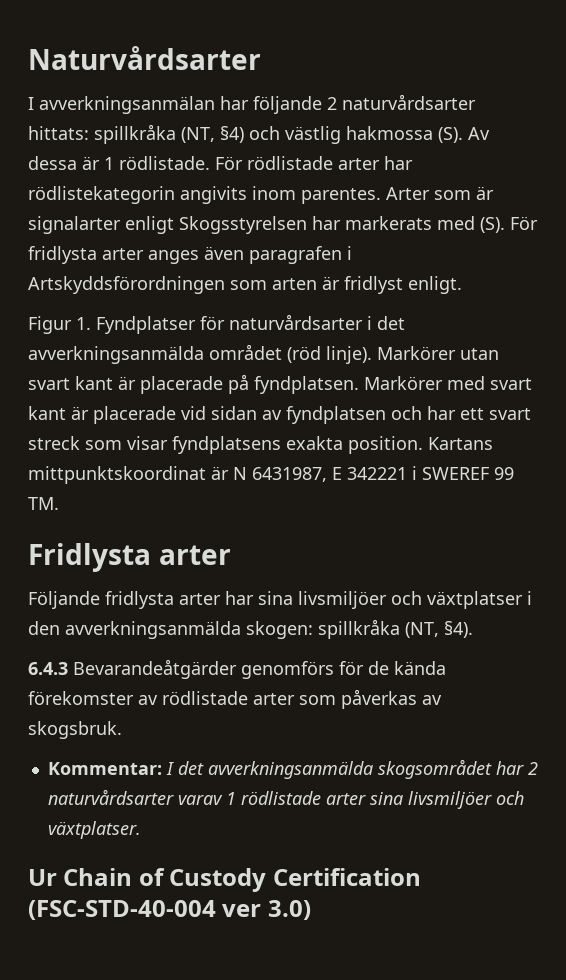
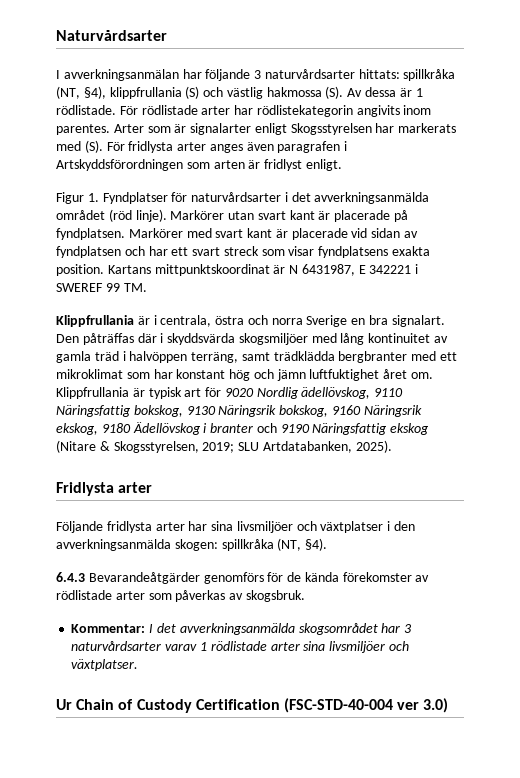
- I avverkningsanmälan har följande 2 naturvårdsarter hittats: spillkråka (NT, §4) och västlig hakmossa (S). Av dessa är 1 rödlistade.
+ I avverkningsanmälan har följande 3 naturvårdsarter hittats: spillkråka (NT, §4), klippfrullania (S) och västlig hakmossa (S). Av dessa är 1 rödlistade.
+ Klippfrullania är i centrala, östra och norra Sverige en bra signalart. Den påträffas där i skyddsvärda skogsmiljöer med lång kontinuitet av gamla träd i halvöppen terräng, samt trädklädda bergbranter med ett mikroklimat som har konstant hög och jämn luftfuktighet året om. Klippfrullania är typisk art för 9020 Nordlig ädellövskog, 9110 Näringsfattig bokskog, 9130 Näringsrik bokskog, 9160 Näringsrik ekskog, 9180 Ädellövskog i branter och 9190 Näringsfattig ekskog (Nitare & Skogsstyrelsen, 2019; SLU Artdatabanken, 2025).
- Kommentar: I det avverkningsanmälda skogsområdet har 2 naturvårdsarter varav 1 rödlistade arter sina livsmiljöer och växtplatser.
+ Kommentar: I det avverkningsanmälda skogsområdet har 3 naturvårdsarter varav 1 rödlistade arter sina livsmiljöer och växtplatser.

